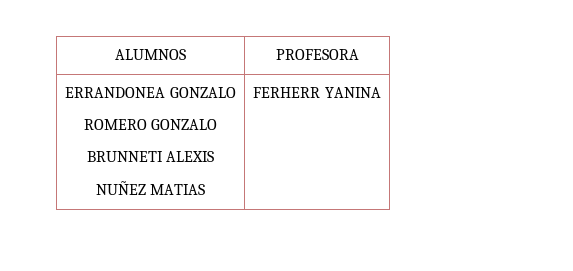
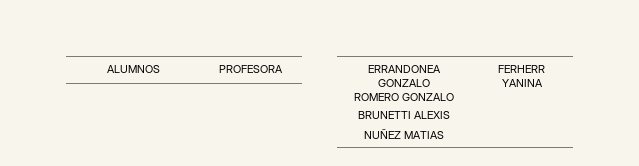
  ERRANDONEA GONZALO
  ROMERO GONZALO
- BRUNNETI ALEXIS
+ BRUNETTI ALEXIS

